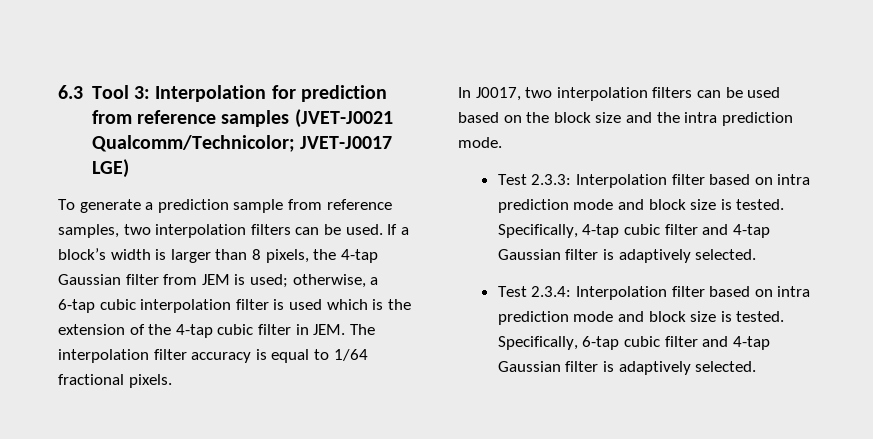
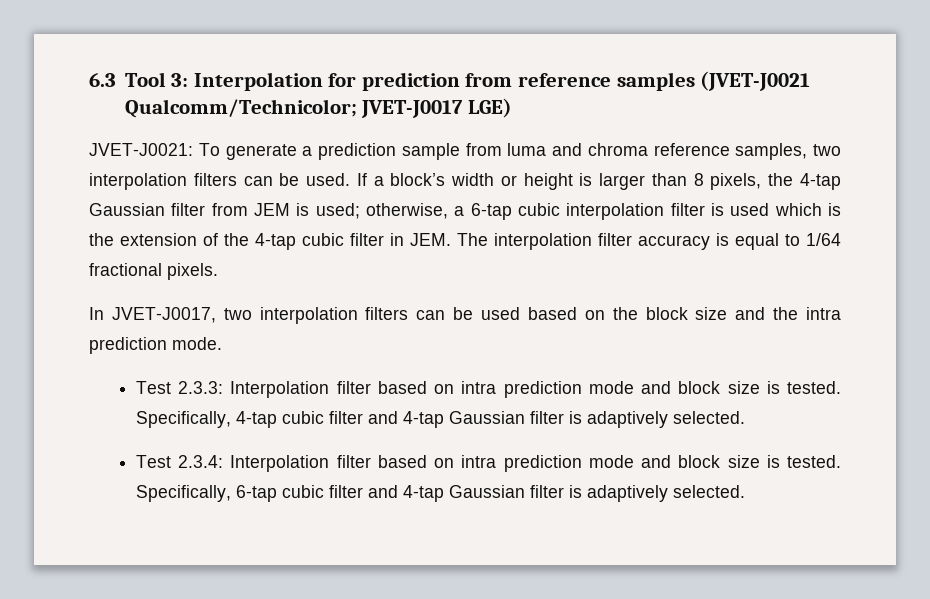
- To generate a prediction sample from reference samples, two interpolation filters can be used.
+ JVET-J0021: To generate a prediction sample from luma and chroma reference samples, two interpolation filters can be used.
- If a block’s width is larger than 8 pixels, the 4-tap Gaussian filter from JEM is used; otherwise, a 6-tap cubic interpolation filter is used which is the extension of the 4-tap cubic filter in JEM. The interpolation filter accuracy is equal to 1/64 fractional pixels.
+ If a block’s width or height is larger than 8 pixels, the 4-tap Gaussian filter from JEM is used; otherwise, a 6-tap cubic interpolation filter is used which is the extension of the 4-tap cubic filter in JEM. The interpolation filter accuracy is equal to 1/64 fractional pixels.
- In J0017, two interpolation filters can be used based on the block size and the intra prediction mode.
+ In JVET-J0017, two interpolation filters can be used based on the block size and the intra prediction mode.

